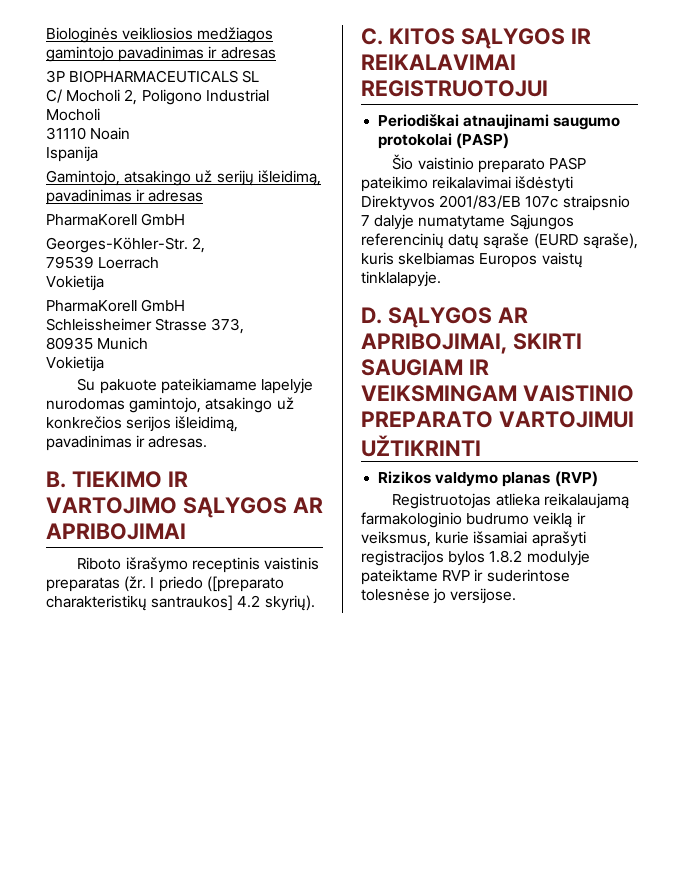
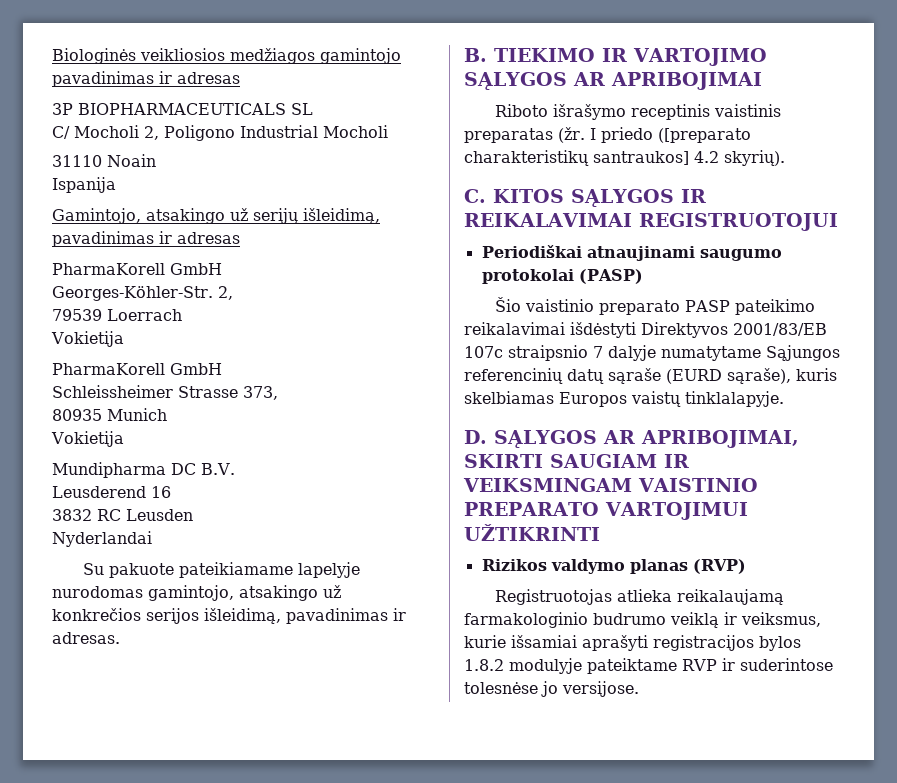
+ Mundipharma DC B.V.
+ Leusderend 16
+ 3832 RC Leusden
+ Nyderlandai

